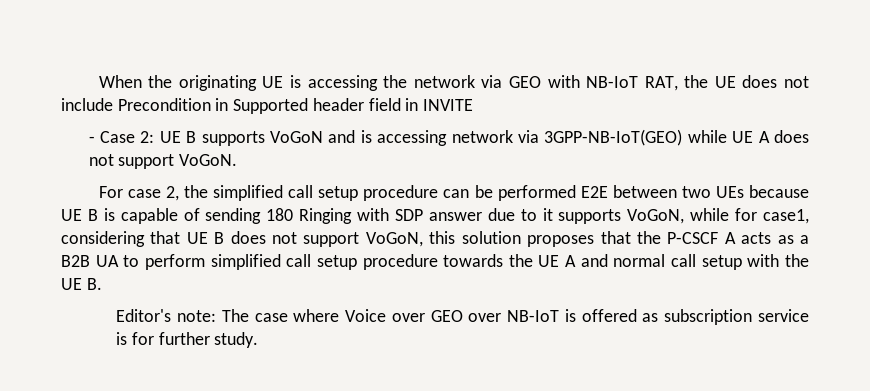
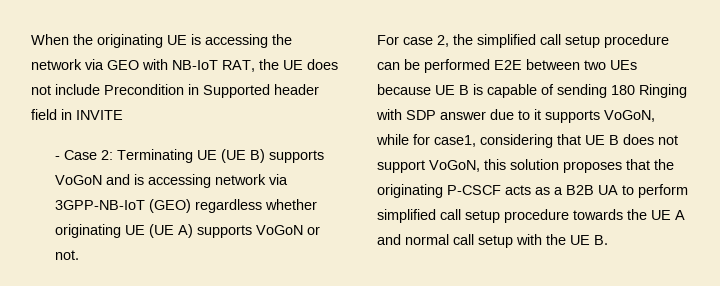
- - Case 2: UE B supports VoGoN and is accessing network via 3GPP-NB-IoT(GEO) while UE A does not support VoGoN.
+ - Case 2: Terminating UE (UE B) supports VoGoN and is accessing network via 3GPP-NB-IoT (GEO) regardless whether originating UE (UE A) supports VoGoN or not.
- For case 2, the simplified call setup procedure can be performed E2E between two UEs because UE B is capable of sending 180 Ringing with SDP answer due to it supports VoGoN, while for case1, considering that UE B does not support VoGoN, this solution proposes that the P-CSCF A acts as a B2B UA to perform simplified call setup procedure towards the UE A and normal call setup with the UE B.
+ For case 2, the simplified call setup procedure can be performed E2E between two UEs because UE B is capable of sending 180 Ringing with SDP answer due to it supports VoGoN, while for case1, considering that UE B does not support VoGoN, this solution proposes that the originating P-CSCF acts as a B2B UA to perform simplified call setup procedure towards the UE A and normal call setup with the UE B.
- Editor's note: The case where Voice over GEO over NB-IoT is offered as subscription service is for further study.

